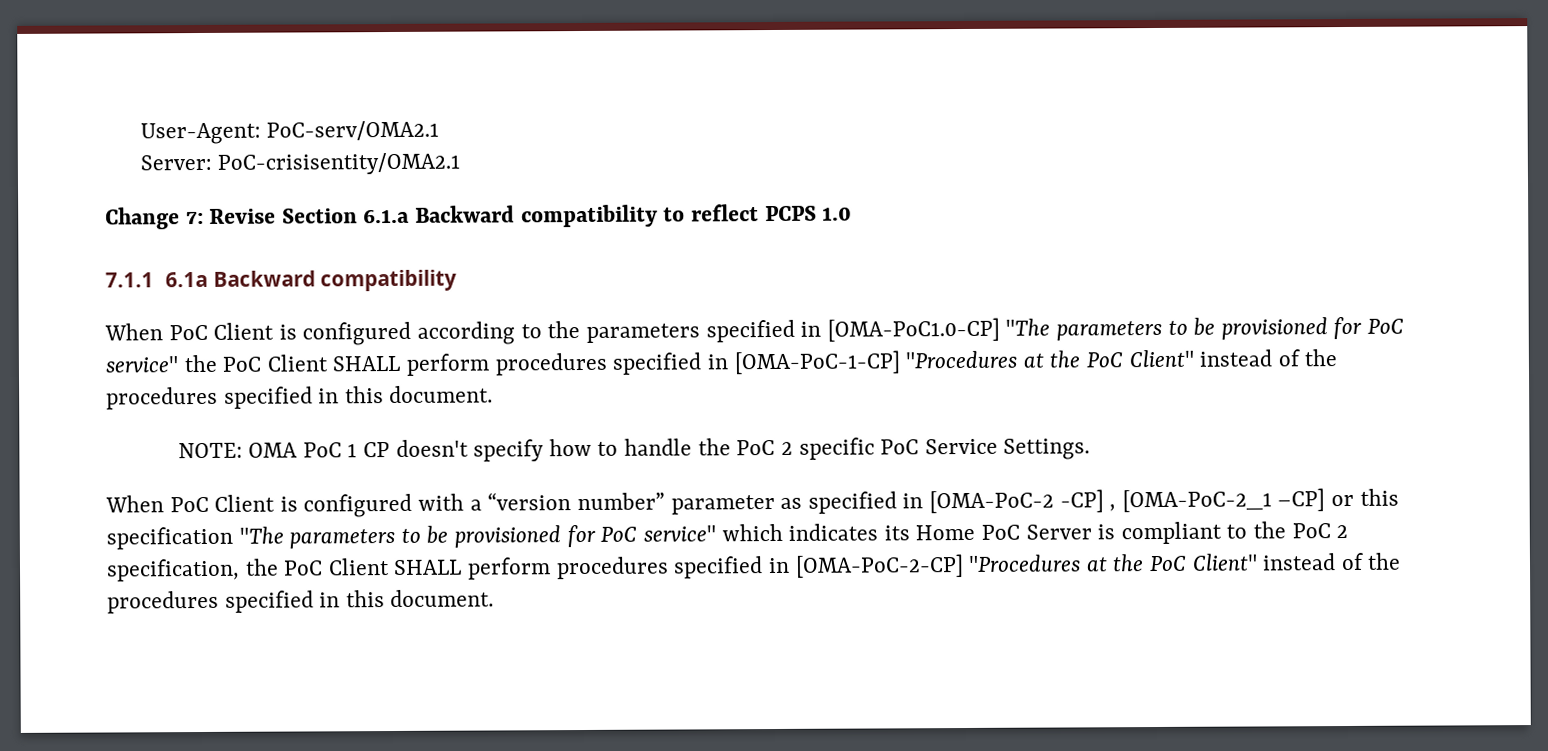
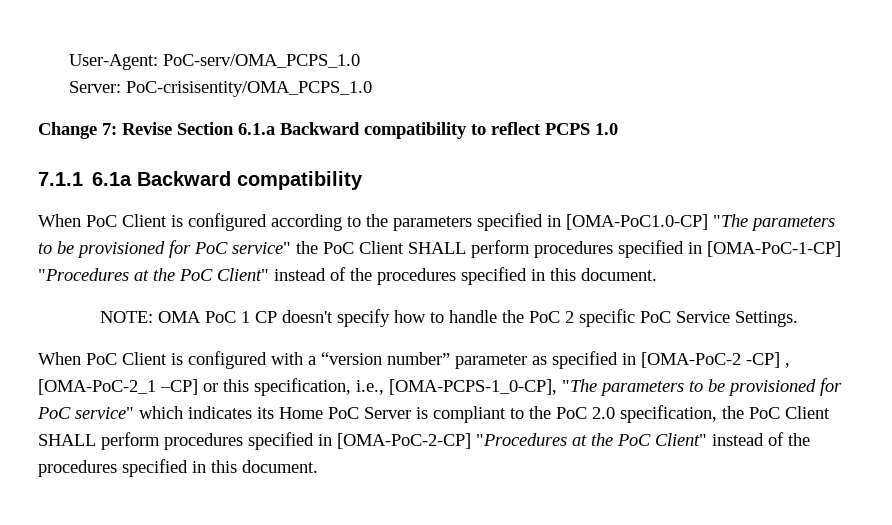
- User-Agent: PoC-serv/OMA2.1
+ User-Agent: PoC-serv/OMA_PCPS_1.0
- Server: PoC-crisisentity/OMA2.1
+ Server: PoC-crisisentity/OMA_PCPS_1.0
- When PoC Client is configured with a “version number” parameter as specified in [OMA-PoC-2 -CP] , [OMA-PoC-2_1 –CP] or this specification "The parameters to be provisioned for PoC service" which indicates its Home PoC Server is compliant to the PoC 2 specification, the PoC Client SHALL perform procedures specified in [OMA-PoC-2-CP] "Procedures at the PoC Client" instead of the procedures specified in this document.
+ When PoC Client is configured with a “version number” parameter as specified in [OMA-PoC-2 -CP] , [OMA-PoC-2_1 –CP] or this specification, i.e., [OMA-PCPS-1_0-CP], "The parameters to be provisioned for PoC service" which indicates its Home PoC Server is compliant to the PoC 2.0 specification, the PoC Client SHALL perform procedures specified in [OMA-PoC-2-CP] "Procedures at the PoC Client" instead of the procedures specified in this document.

